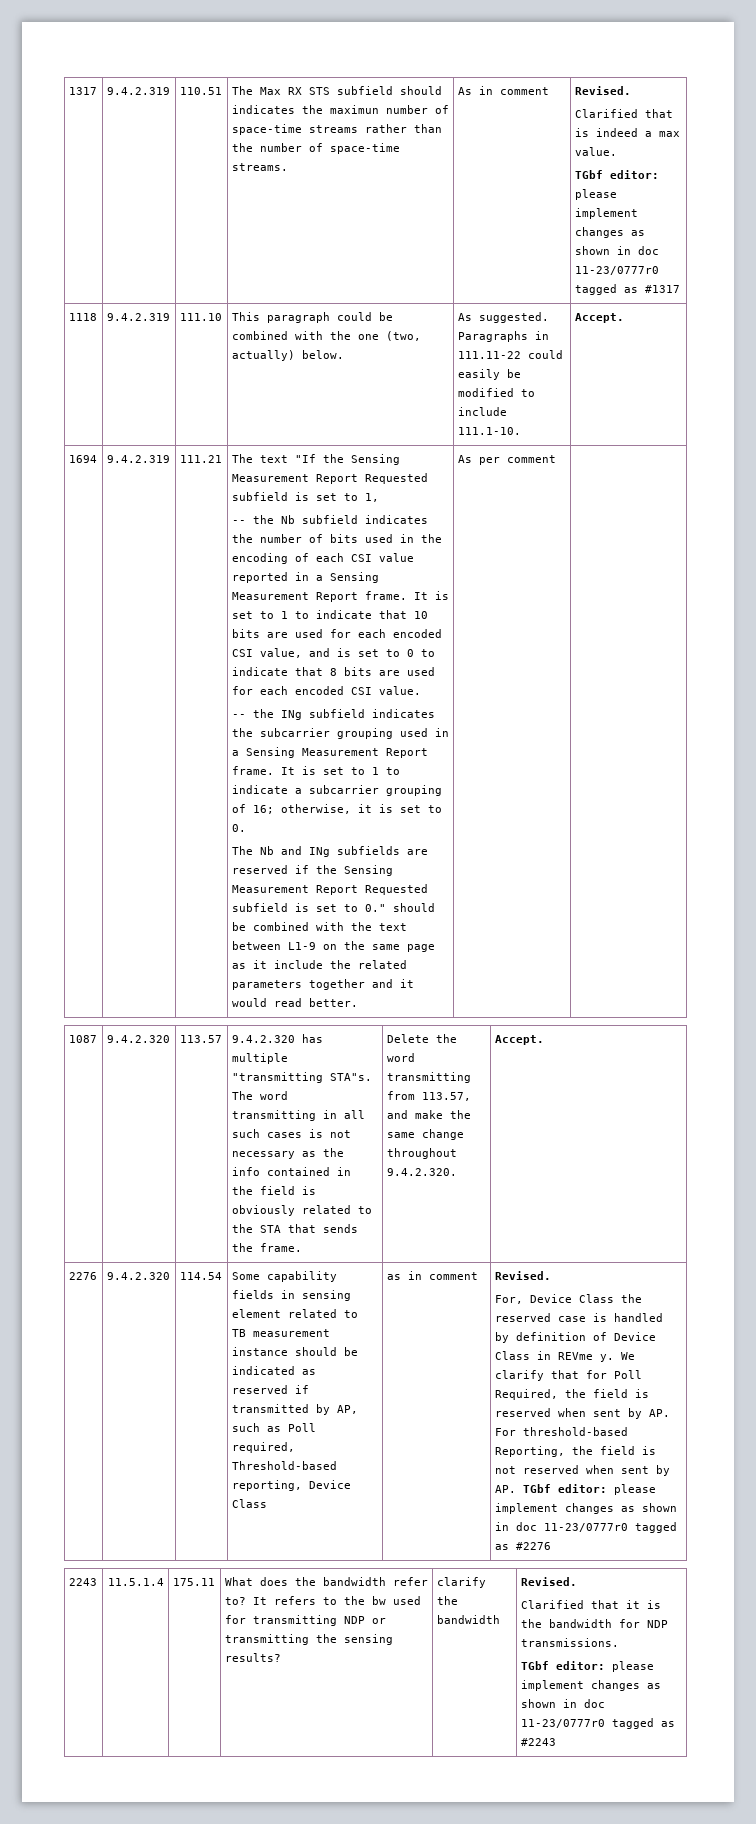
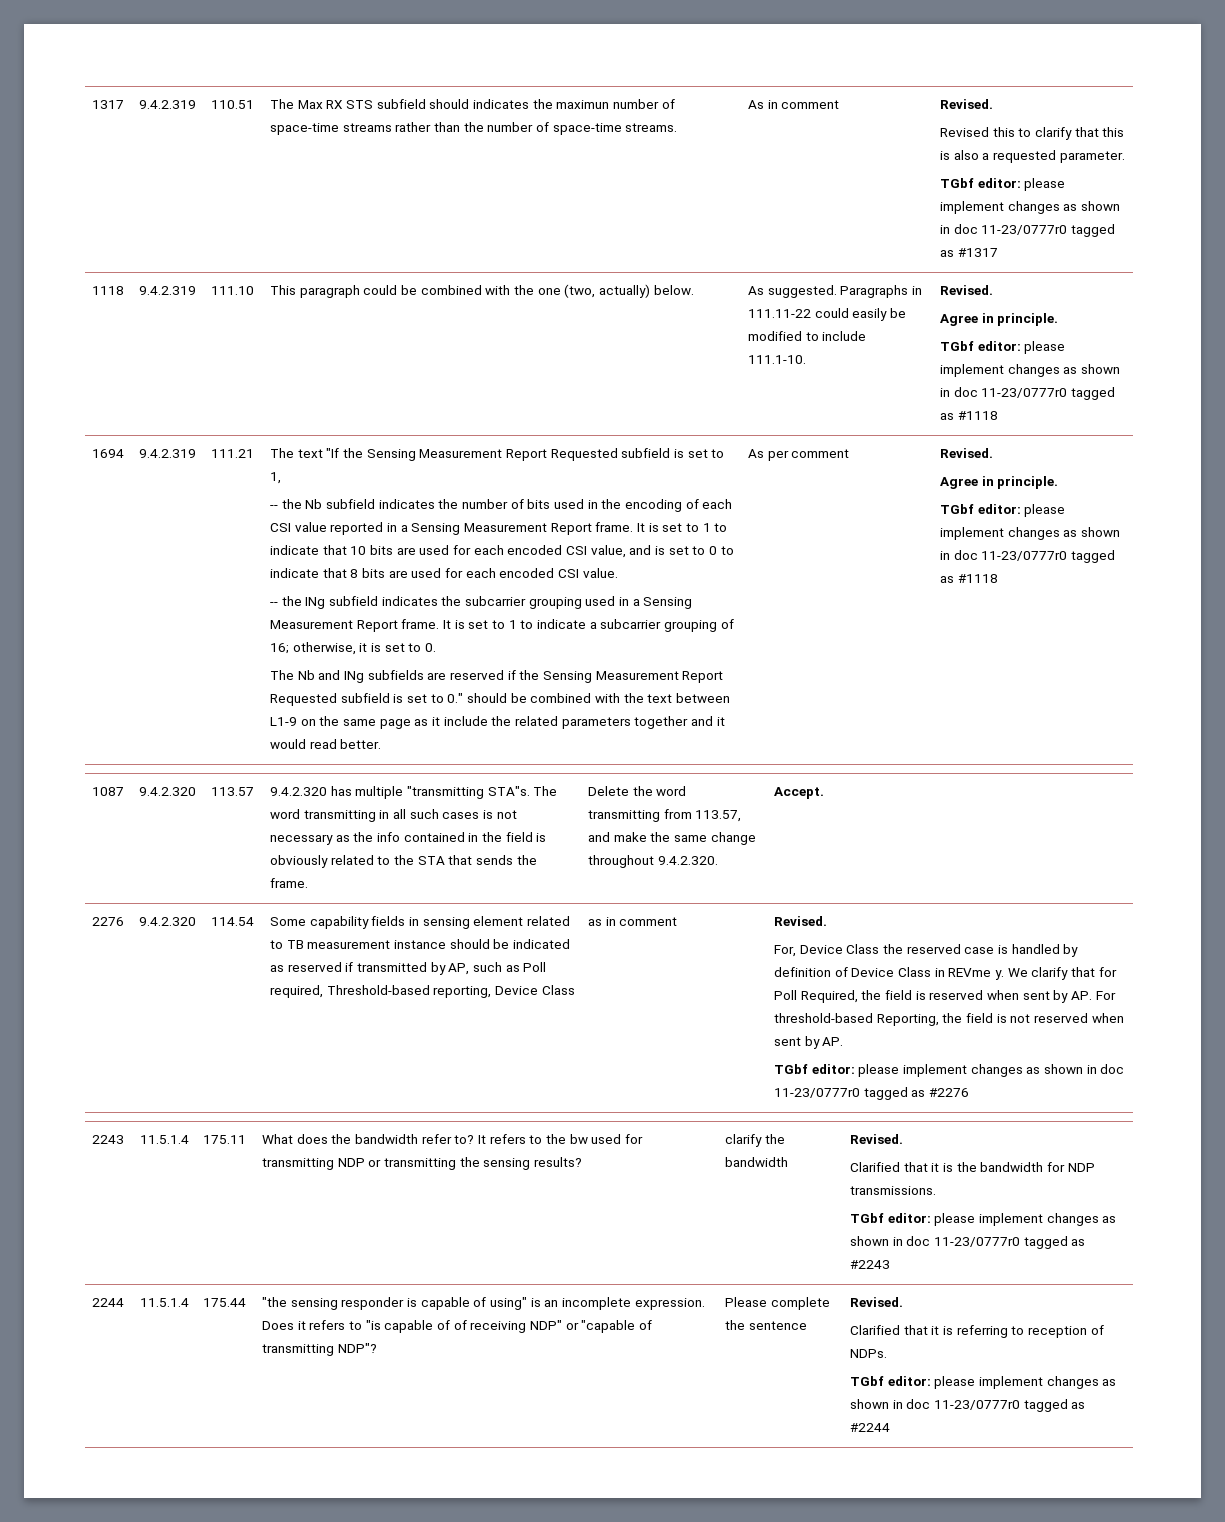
- Clarified that is indeed a max value.
+ Revised this to clarify that this is also a requested parameter.
- Paragraphs in 111.11-22 could easily be modified to include 111.1-10. | Accept.
+ Paragraphs in 111.11-22 could easily be modified to include 111.1-10. | Revised.
+ Agree in principle.
+ TGbf editor: please implement changes as shown in doc 11-23/0777r0 tagged as #1118
- As per comment
+ As per comment | Revised.
+ Agree in principle.
+ TGbf editor: please implement changes as shown in doc 11-23/0777r0 tagged as #1118
- We clarify that for Poll Required, the field is reserved when sent by AP. For threshold-based Reporting, the field is not reserved when sent by AP. TGbf editor: please implement changes as shown in doc 11-23/0777r0 tagged as #2276
+ We clarify that for Poll Required, the field is reserved when sent by AP. For threshold-based Reporting, the field is not reserved when sent by AP.
+ TGbf editor: please implement changes as shown in doc 11-23/0777r0 tagged as #2276
+ 2244 | 11.5.1.4 | 175.44 | "the sensing responder is capable of using" is an incomplete expression. Does it refers to "is capable of of receiving NDP" or "capable of transmitting NDP"? | Please complete the sentence | Revised.
+ Clarified that it is referring to reception of NDPs.
+ TGbf editor: please implement changes as shown in doc 11-23/0777r0 tagged as #2244

